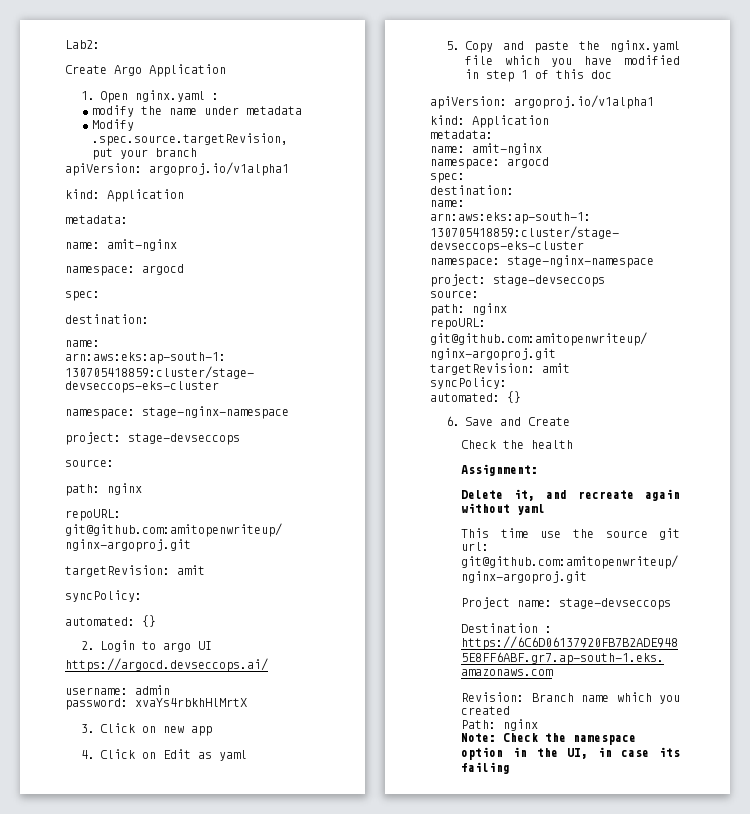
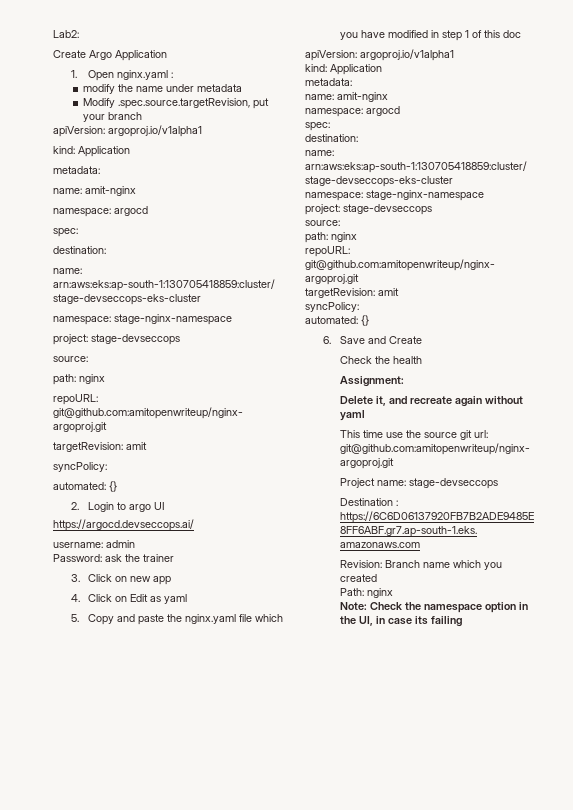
- password: xvaYs4rbkhHlMrtX
+ Password: ask the trainer

